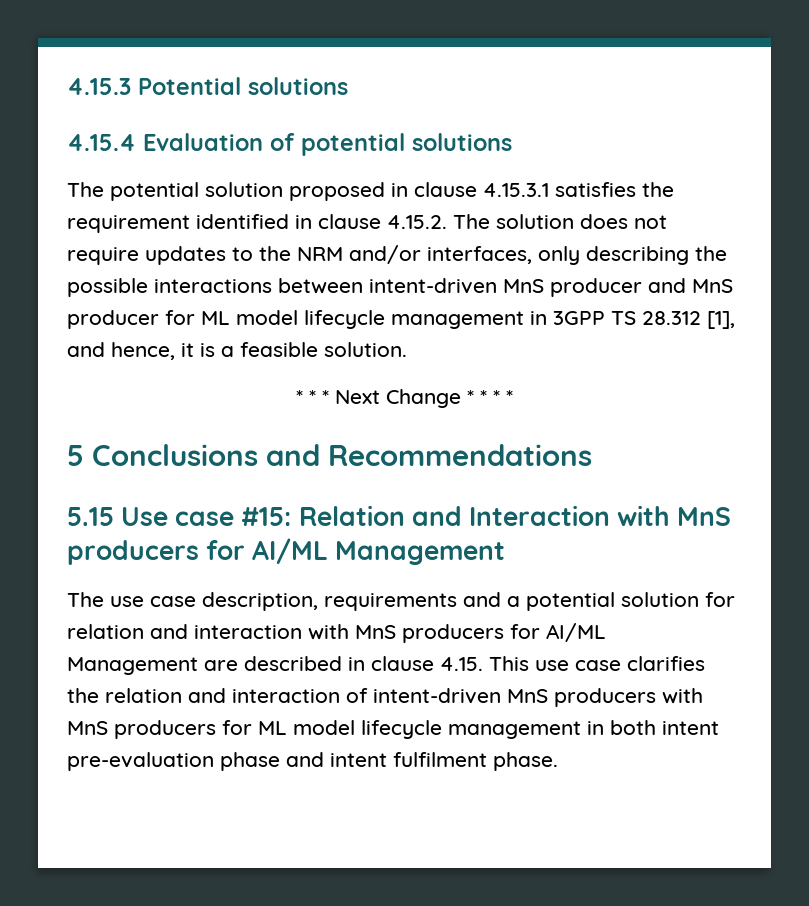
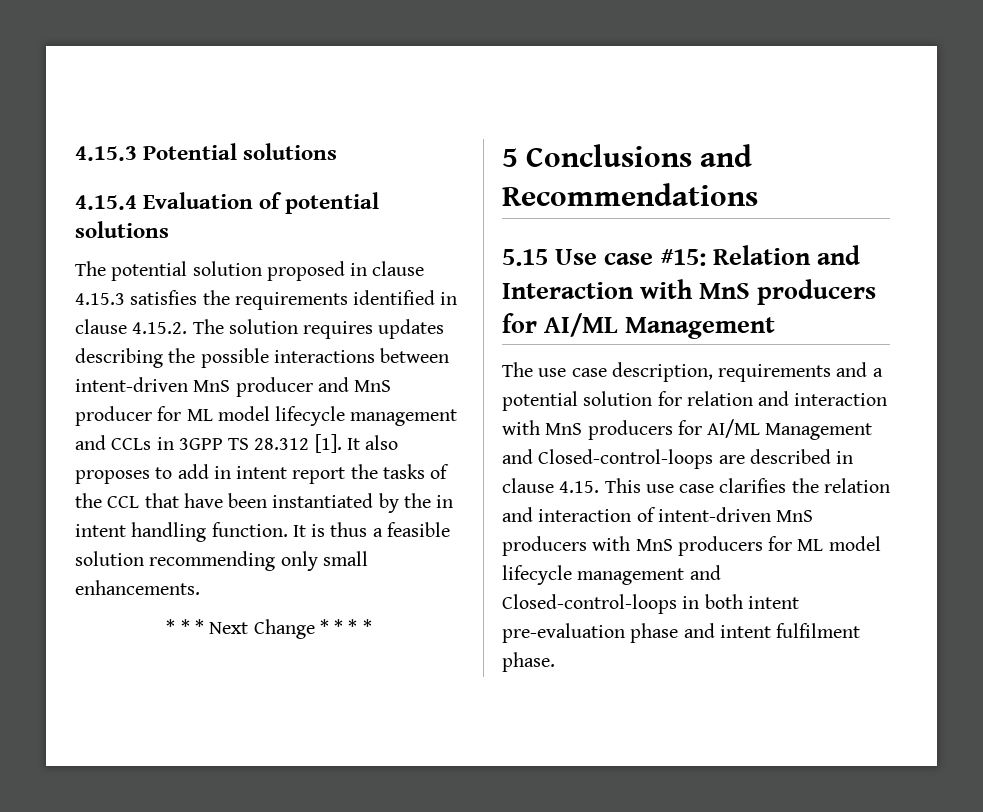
- The potential solution proposed in clause 4.15.3.1 satisfies the requirement identified in clause 4.15.2. The solution does not require updates to the NRM and/or interfaces, only describing the possible interactions between intent-driven MnS producer and MnS producer for ML model lifecycle management in 3GPP TS 28.312 [1], and hence, it is a feasible solution.
+ The potential solution proposed in clause 4.15.3 satisfies the requirements identified in clause 4.15.2. The solution requires updates describing the possible interactions between intent-driven MnS producer and MnS producer for ML model lifecycle management and CCLs in 3GPP TS 28.312 [1]. It also proposes to add in intent report the tasks of the CCL that have been instantiated by the in intent handling function. It is thus a feasible solution recommending only small enhancements.
- The use case description, requirements and a potential solution for relation and interaction with MnS producers for AI/ML Management are described in clause 4.15. This use case clarifies the relation and interaction of intent-driven MnS producers with MnS producers for ML model lifecycle management in both intent pre-evaluation phase and intent fulfilment phase.
+ The use case description, requirements and a potential solution for relation and interaction with MnS producers for AI/ML Management and Closed-control-loops are described in clause 4.15. This use case clarifies the relation and interaction of intent-driven MnS producers with MnS producers for ML model lifecycle management and Closed-control-loops in both intent pre-evaluation phase and intent fulfilment phase.

